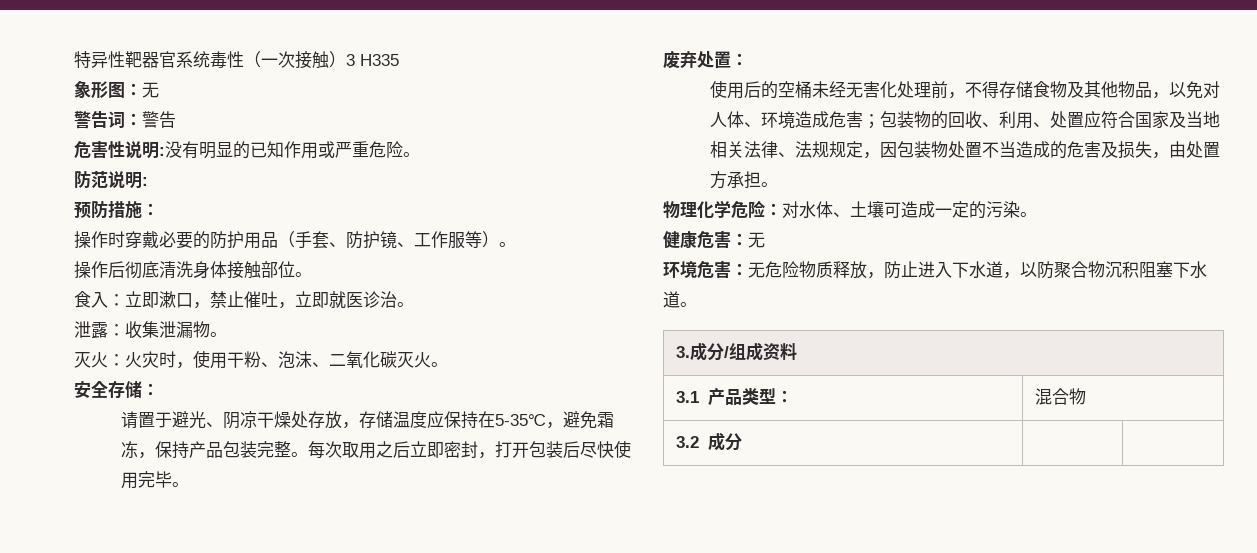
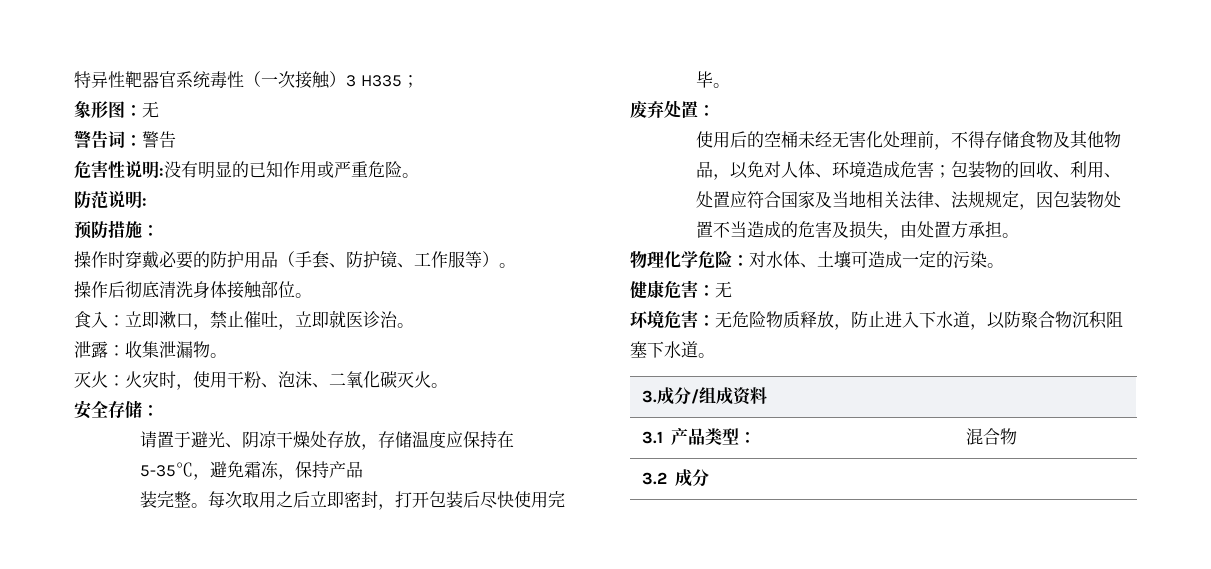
- 特异性靶器官系统毒性（一次接触）3 H335
+ 特异性靶器官系统毒性（一次接触）3 H335；
- 请置于避光、阴凉干燥处存放，存储温度应保持在5-35℃，避免霜冻，保持产品包装完整。
+ 请置于避光、阴凉干燥处存放，存储温度应保持在5-35℃，避免霜冻，保持产品
+ 装完整。

